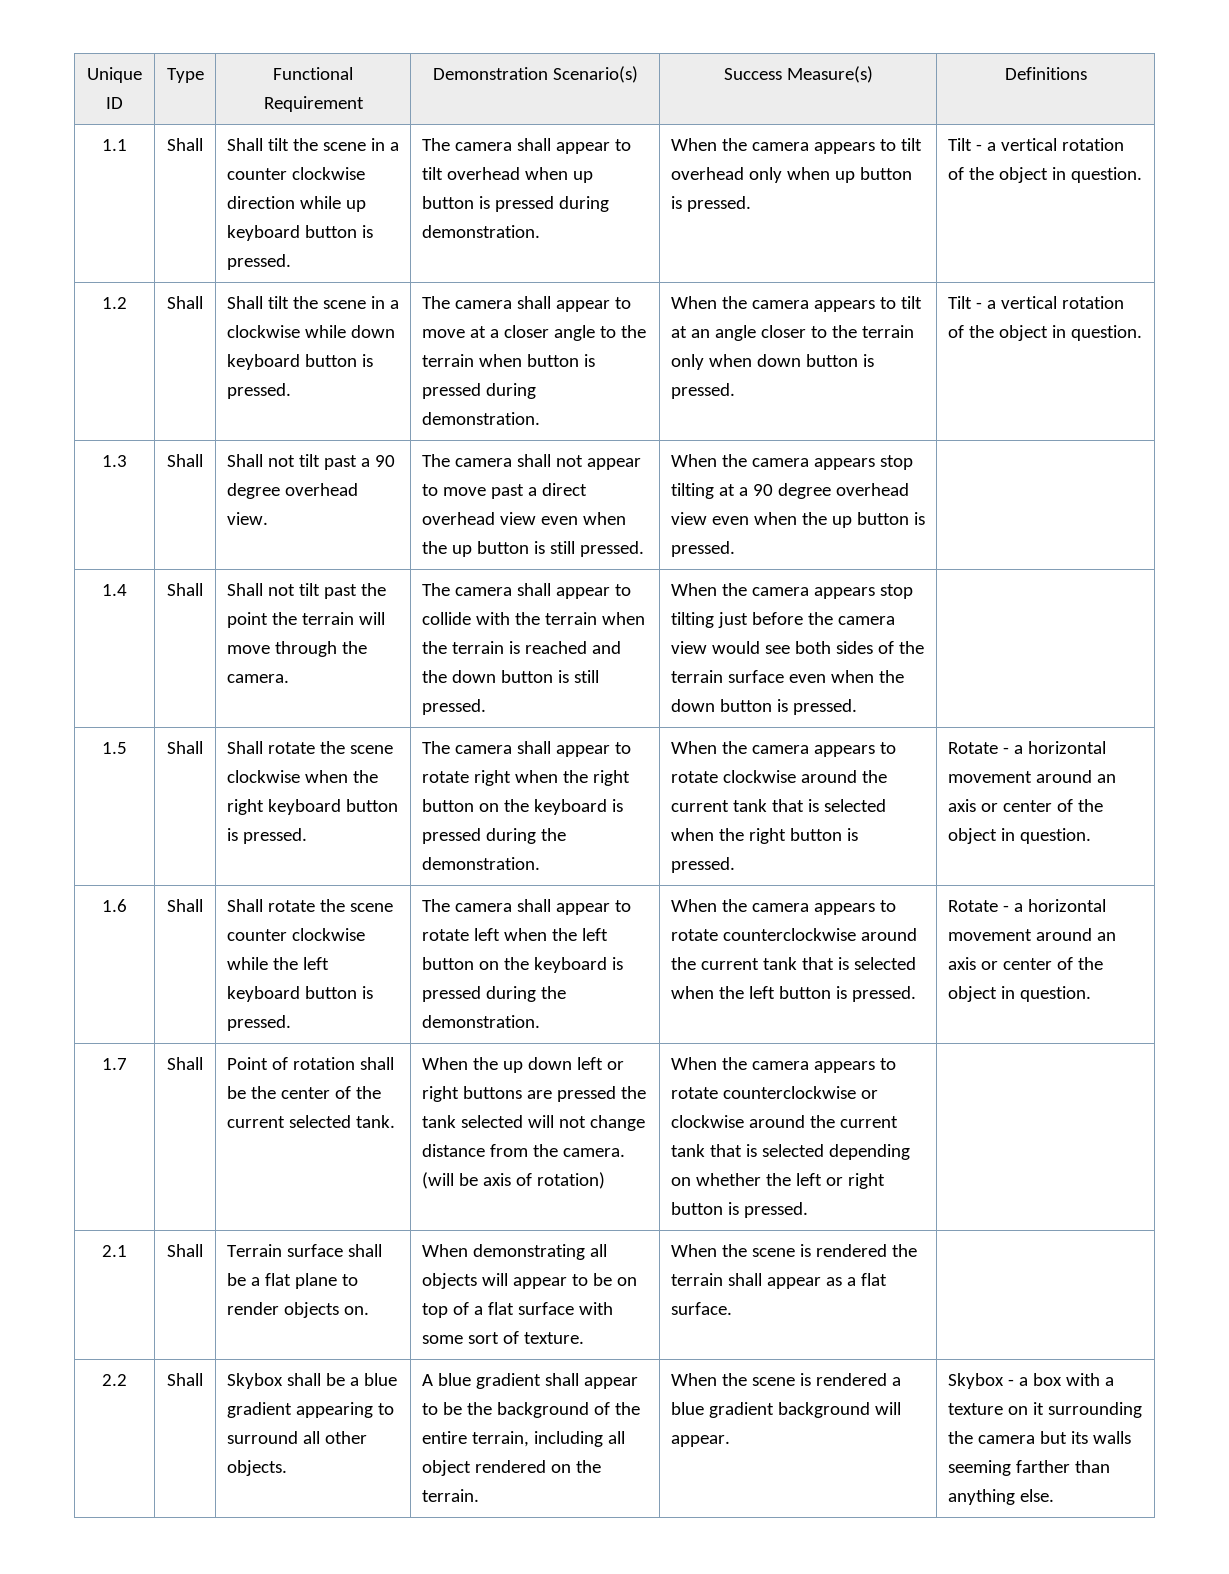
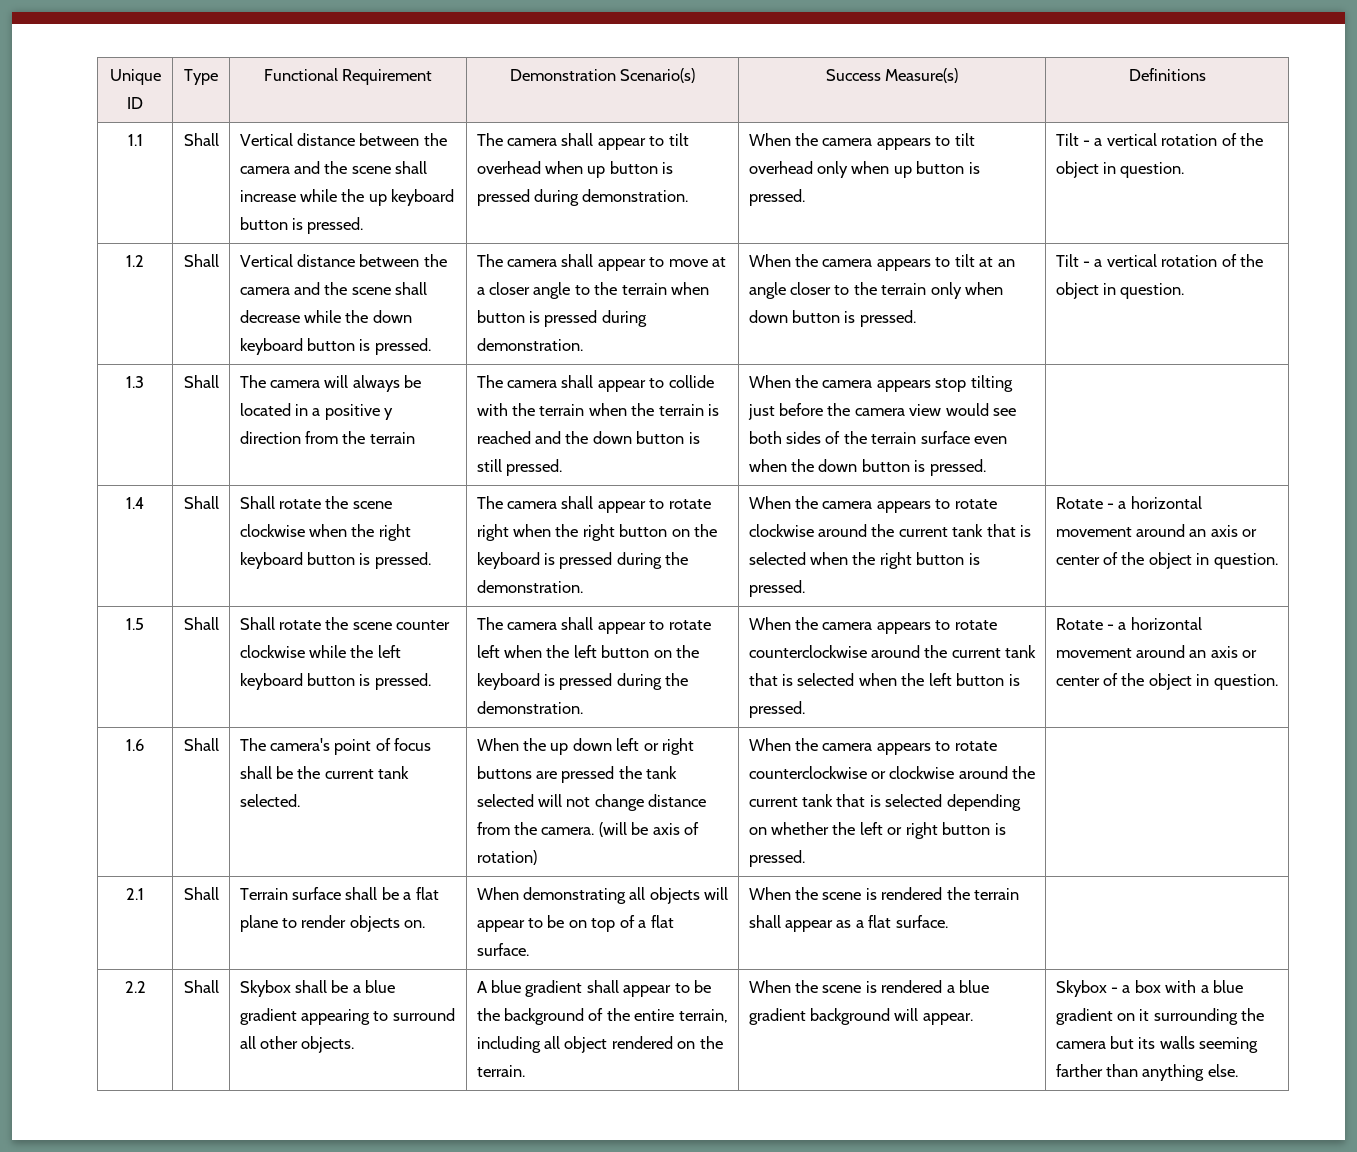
- Shall tilt the scene in a counter clockwise direction while up keyboard button is pressed.
+ Vertical distance between the camera and the scene shall increase while the up keyboard button is pressed.
- Shall tilt the scene in a clockwise while down keyboard button is pressed.
+ Vertical distance between the camera and the scene shall decrease while the down keyboard button is pressed.
- Shall not tilt past a 90 degree overhead view. | The camera shall not appear to move past a direct overhead view even when the up button is still pressed. | When the camera appears stop tilting at a 90 degree overhead view even when the up button is pressed. |
- 1.4 | Shall | Shall not tilt past the point the terrain will move through the camera.
+ The camera will always be located in a positive y direction from the terrain
- 1.5
+ 1.4
- 1.6
+ 1.5
- 1.7 | Shall | Point of rotation shall be the center of the current selected tank.
+ 1.6 | Shall | The camera's point of focus shall be the current tank selected.
- When demonstrating all objects will appear to be on top of a flat surface with some sort of texture.
+ When demonstrating all objects will appear to be on top of a flat surface.
- Skybox - a box with a texture on it surrounding the camera but its walls seeming farther than anything else.
+ Skybox - a box with a blue gradient on it surrounding the camera but its walls seeming farther than anything else.

